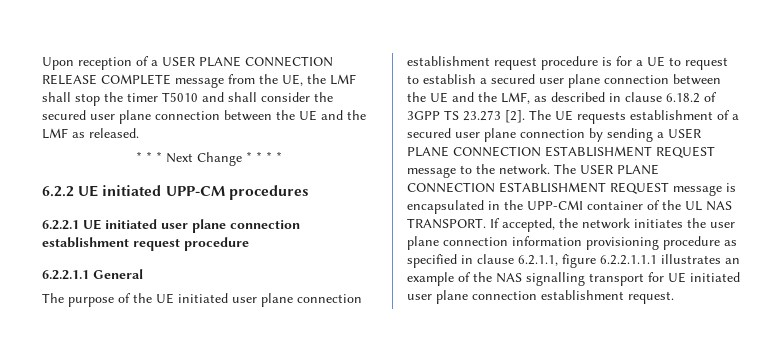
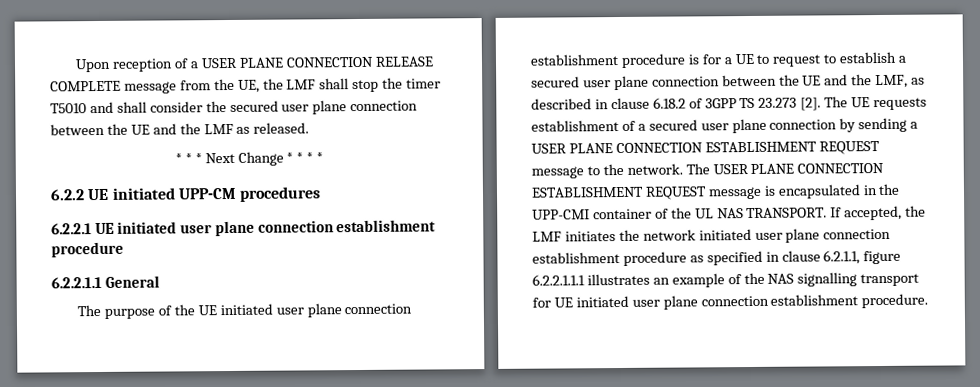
- 6.2.2.1 UE initiated user plane connection establishment request procedure
+ 6.2.2.1 UE initiated user plane connection establishment procedure
- The purpose of the UE initiated user plane connection establishment request procedure is for a UE to request to establish a secured user plane connection between the UE and the LMF, as described in clause 6.18.2 of 3GPP TS 23.273 [2].
+ The purpose of the UE initiated user plane connection establishment procedure is for a UE to request to establish a secured user plane connection between the UE and the LMF, as described in clause 6.18.2 of 3GPP TS 23.273 [2].
- If accepted, the network initiates the user plane connection information provisioning procedure as specified in clause 6.2.1.1, figure 6.2.2.1.1.1 illustrates an example of the NAS signalling transport for UE initiated user plane connection establishment request.
+ If accepted, the LMF initiates the network initiated user plane connection establishment procedure as specified in clause 6.2.1.1, figure 6.2.2.1.1.1 illustrates an example of the NAS signalling transport for UE initiated user plane connection establishment procedure.

